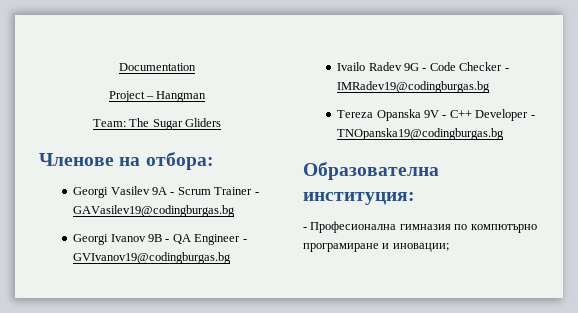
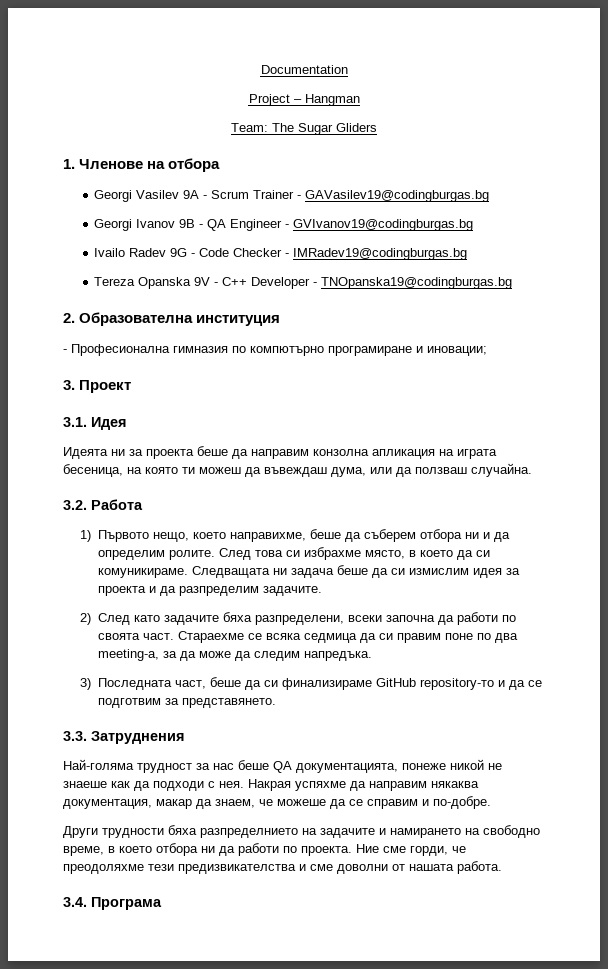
- Членове на отбора:
+ 1. Членове на отбора
- Образователна институция:
+ 2. Образователна институция
+ 3. Проект
+ 3.1. Идея
+ Идеята ни за проекта беше да направим конзолна апликация на играта бесеница, на която ти можеш да въвеждаш дума, или да ползваш случайна.
+ 3.2. Работа
+ 1) Първото нещо, което направихме, беше да съберем отбора ни и да определим ролите. След това си избрахме място, в което да си комуникираме. Следващата ни задача беше да си измислим идея за проекта и да разпределим задачите.
+ 2) След като задачите бяха разпределени, всеки започна да работи по своята част. Стараехме се всяка седмица да си правим поне по два meeting-a, за да може да следим напредъка.
+ 3) Последната част, беше да си финализираме GitHub repository-то и да се подготвим за представянето.
+ 3.3. Затруднения
+ Най-голяма трудност за нас беше QA документацията, понеже никой не знаеше как да подходи с нея. Накрая успяхме да направим някаква документация, макар да знаем, че можеше да се справим и по-добре.
+ Други трудности бяха разпределнието на задачите и намирането на свободно време, в което отбора ни да работи по проекта. Ние сме горди, че преодоляхме тези предизвикателства и сме доволни от нашата работа.
+ 3.4. Програма

